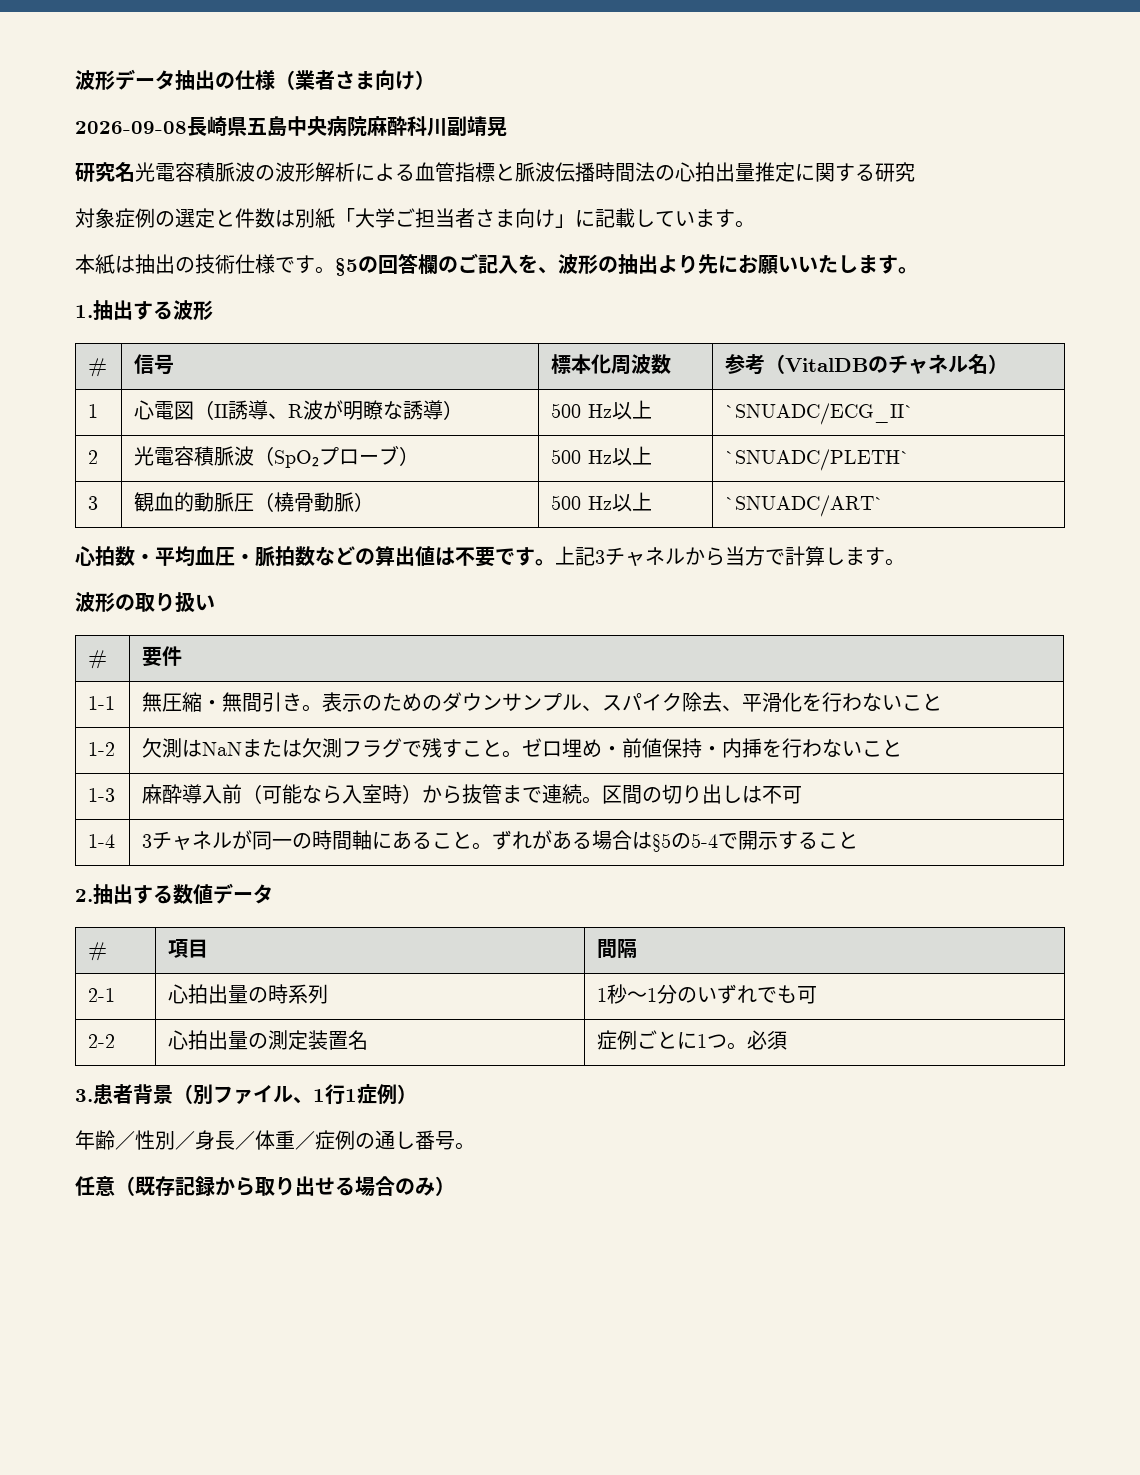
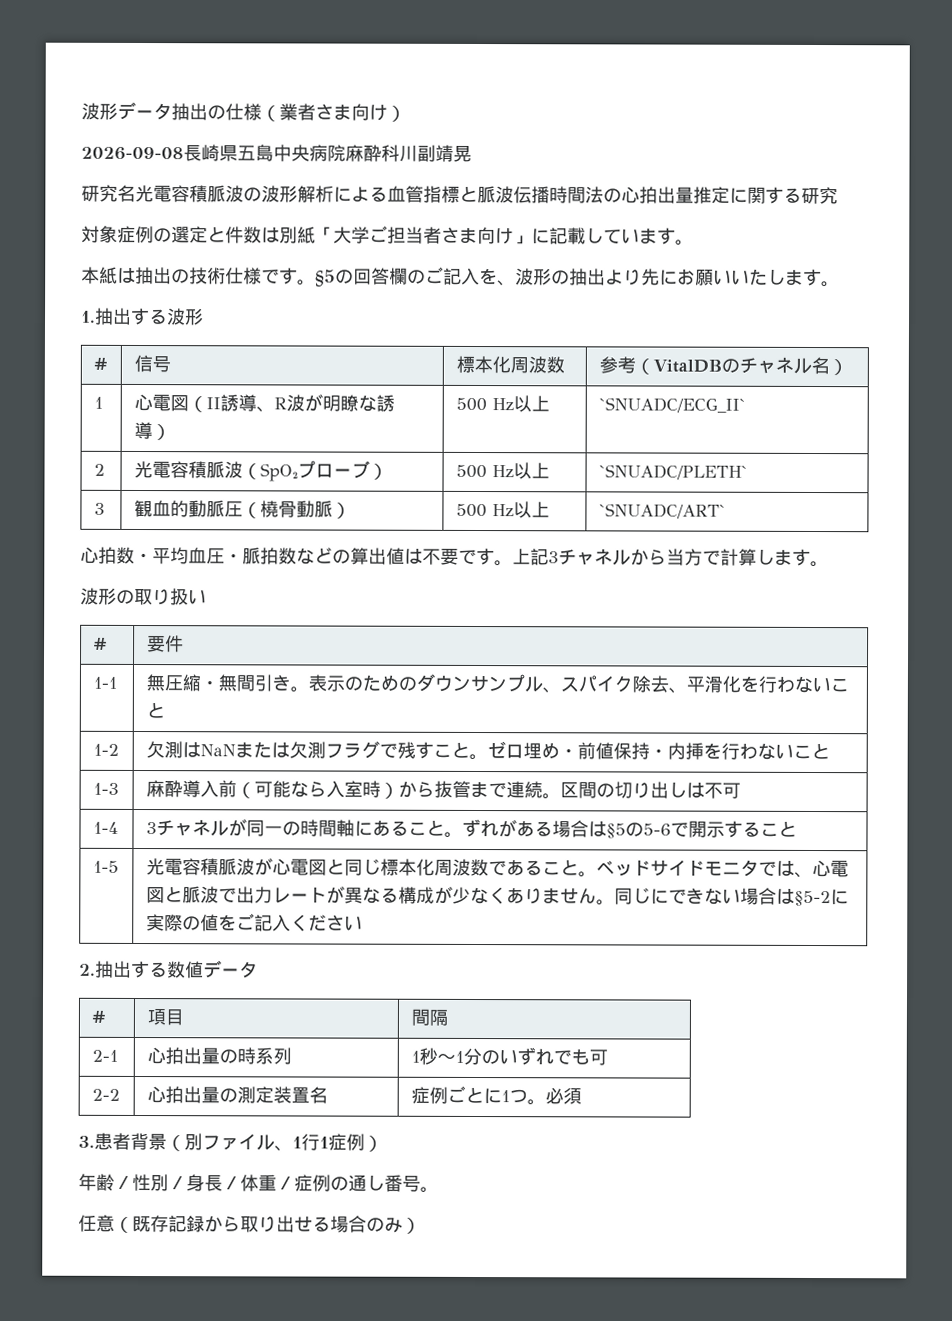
- 1-4 | 3チャネルが同一の時間軸にあること。ずれがある場合は§5の5-4で開示すること
+ 1-4 | 3チャネルが同一の時間軸にあること。ずれがある場合は§5の5-6で開示すること
+ 1-5 | 光電容積脈波が心電図と同じ標本化周波数であること。ベッドサイドモニタでは、心電図と脈波で出力レートが異なる構成が少なくありません。同じにできない場合は§5-2に実際の値をご記入ください

